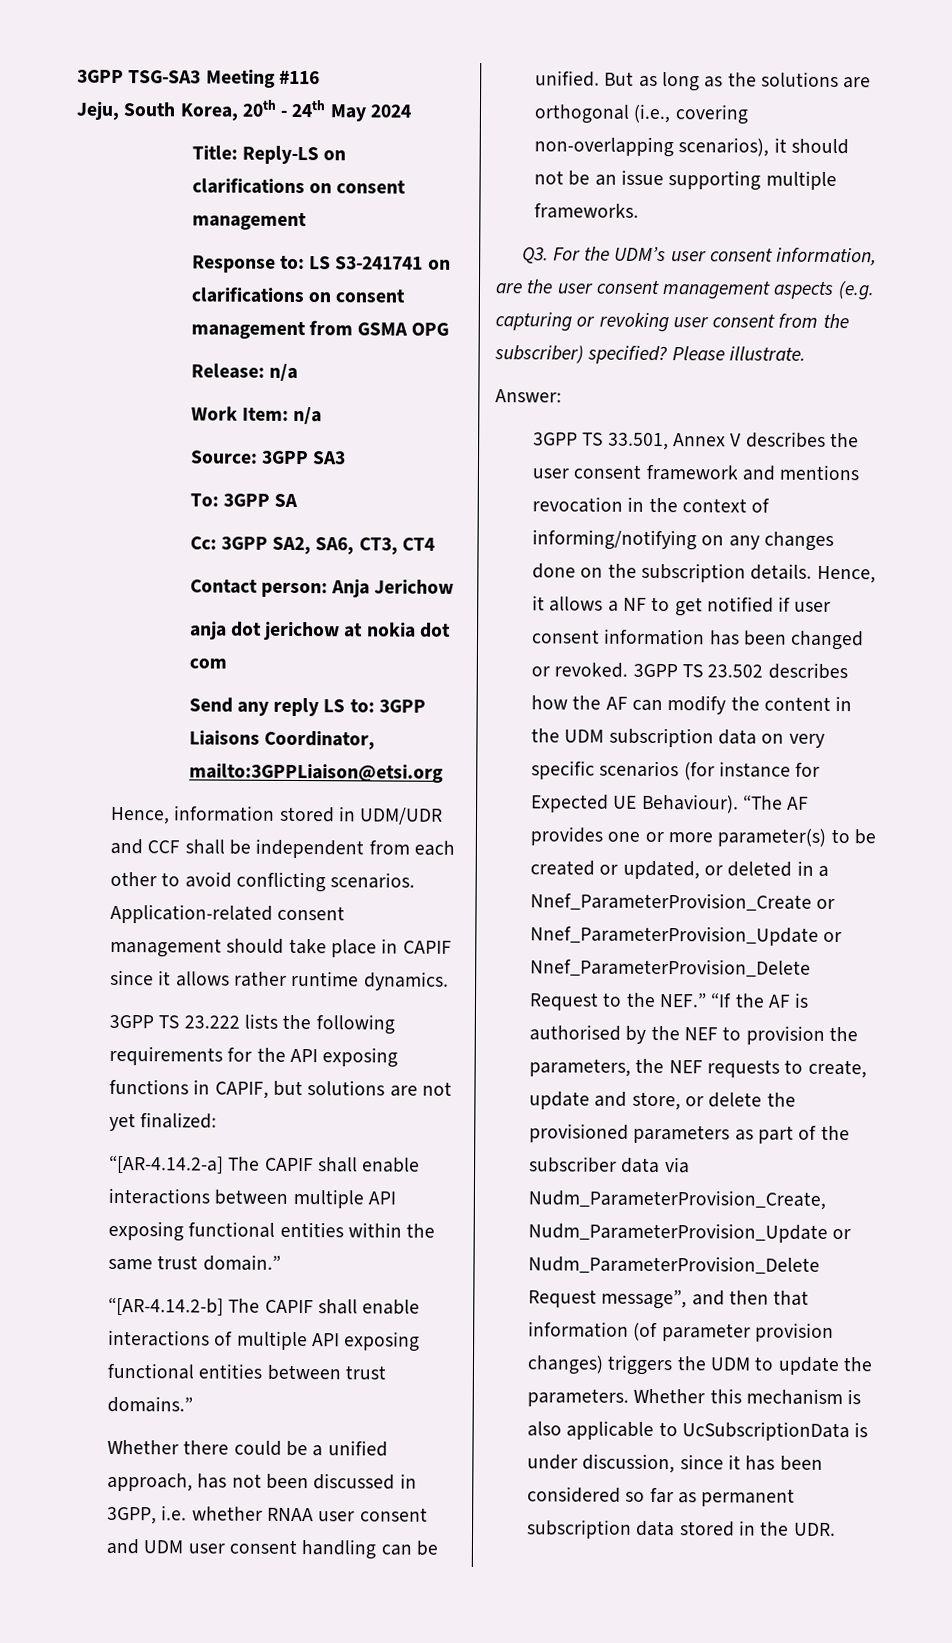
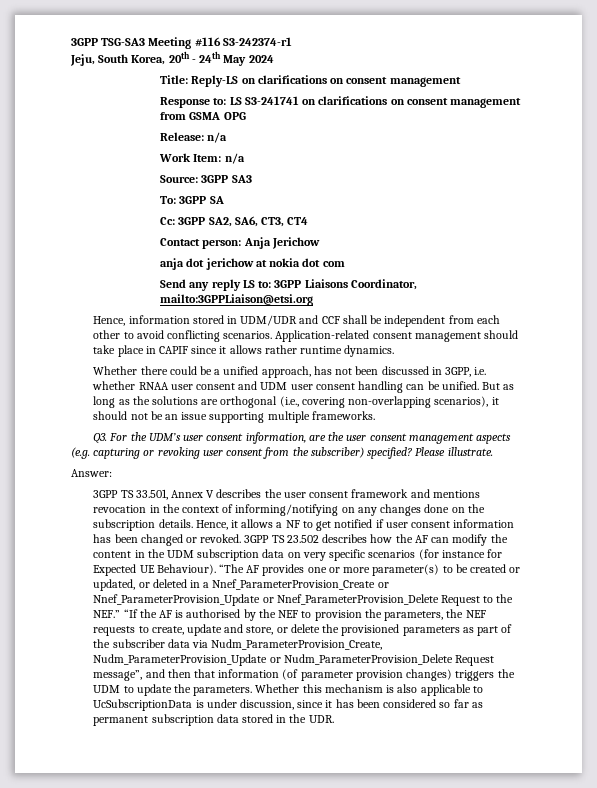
- 3GPP TSG-SA3 Meeting #116
+ 3GPP TSG-SA3 Meeting #116 S3-242374-r1
- 3GPP TS 23.222 lists the following requirements for the API exposing functions in CAPIF, but solutions are not yet finalized:
- “[AR-4.14.2-a] The CAPIF shall enable interactions between multiple API exposing functional entities within the same trust domain.”
- “[AR-4.14.2-b] The CAPIF shall enable interactions of multiple API exposing functional entities between trust domains.”

